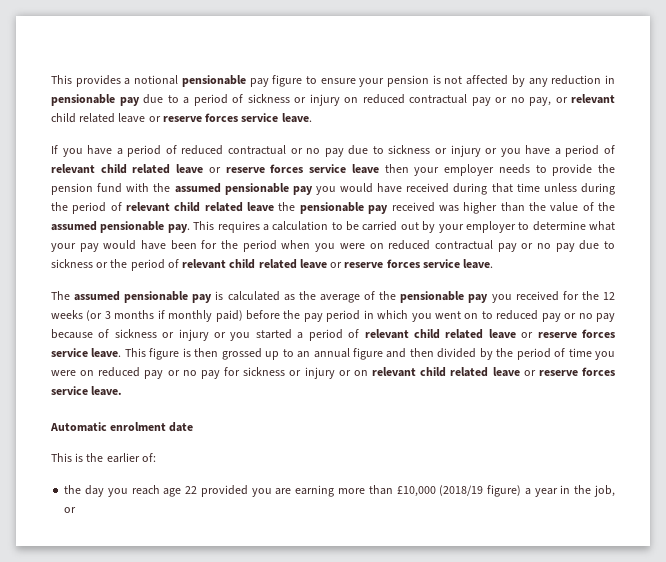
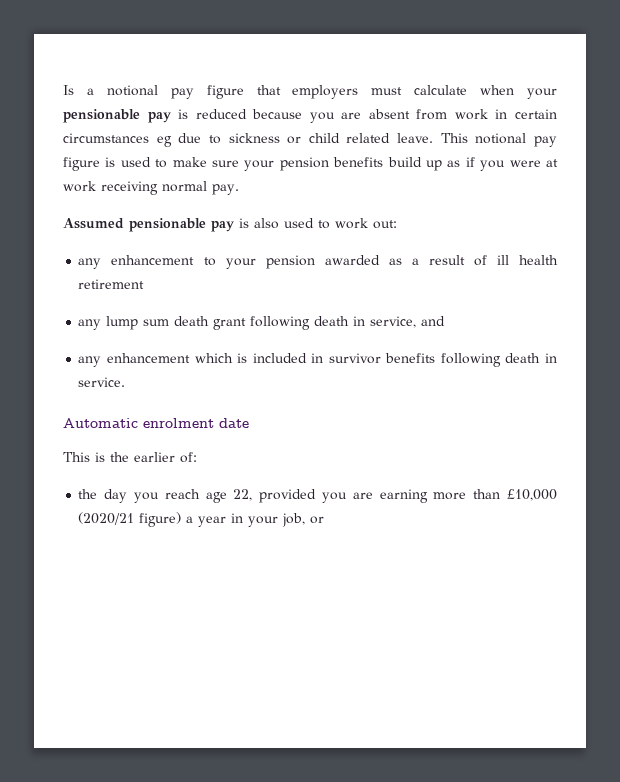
- This provides a notional pensionable pay figure to ensure your pension is not affected by any reduction in pensionable pay due to a period of sickness or injury on reduced contractual pay or no pay, or relevant child related leave or reserve forces service leave.
- If you have a period of reduced contractual or no pay due to sickness or injury or you have a period of relevant child related leave or reserve forces service leave then your employer needs to provide the pension fund with the assumed pensionable pay you would have received during that time unless during the period of relevant child related leave the pensionable pay received was higher than the value of the assumed pensionable pay. This requires a calculation to be carried out by your employer to determine what your pay would have been for the period when you were on reduced contractual pay or no pay due to sickness or the period of relevant child related leave or reserve forces service leave.
- The assumed pensionable pay is calculated as the average of the pensionable pay you received for the 12 weeks (or 3 months if monthly paid) before the pay period in which you went on to reduced pay or no pay because of sickness or injury or you started a period of relevant child related leave or reserve forces service leave. This figure is then grossed up to an annual figure and then divided by the period of time you were on reduced pay or no pay for sickness or injury or on relevant child related leave or reserve forces service leave.
+ Is a notional pay figure that employers must calculate when your pensionable pay is reduced because you are absent from work in certain circumstances eg due to sickness or child related leave. This notional pay figure is used to make sure your pension benefits build up as if you were at work receiving normal pay.
+ Assumed pensionable pay is also used to work out:
+ any enhancement to your pension awarded as a result of ill health retirement
+ any lump sum death grant following death in service, and
+ any enhancement which is included in survivor benefits following death in service.
- the day you reach age 22 provided you are earning more than £10,000 (2018/19 figure) a year in the job, or
+ the day you reach age 22, provided you are earning more than £10,000 (2020/21 figure) a year in your job, or

